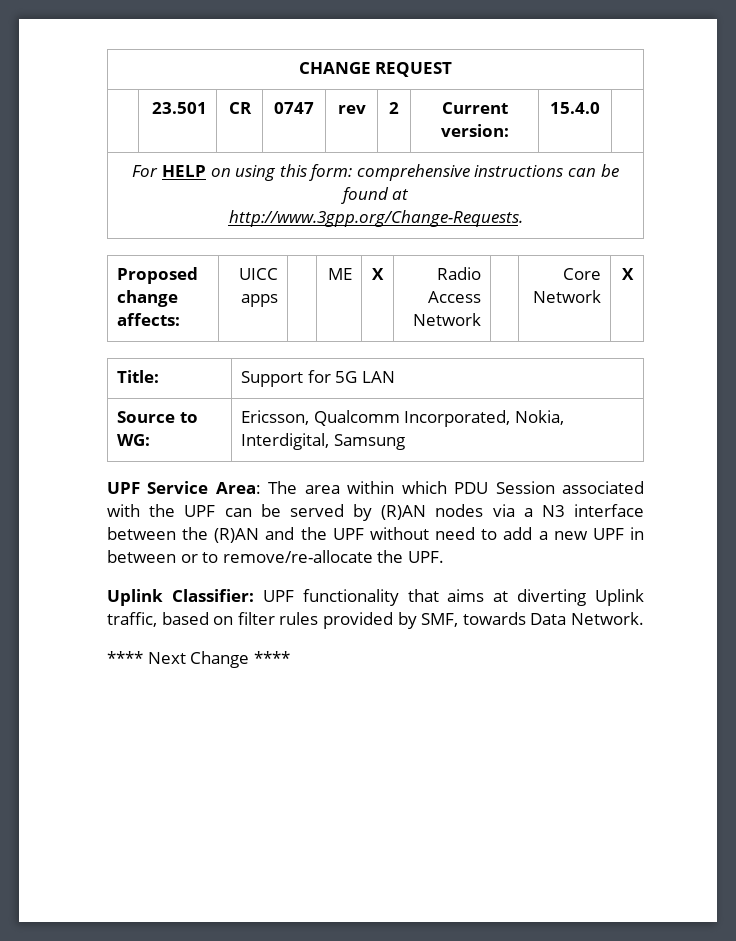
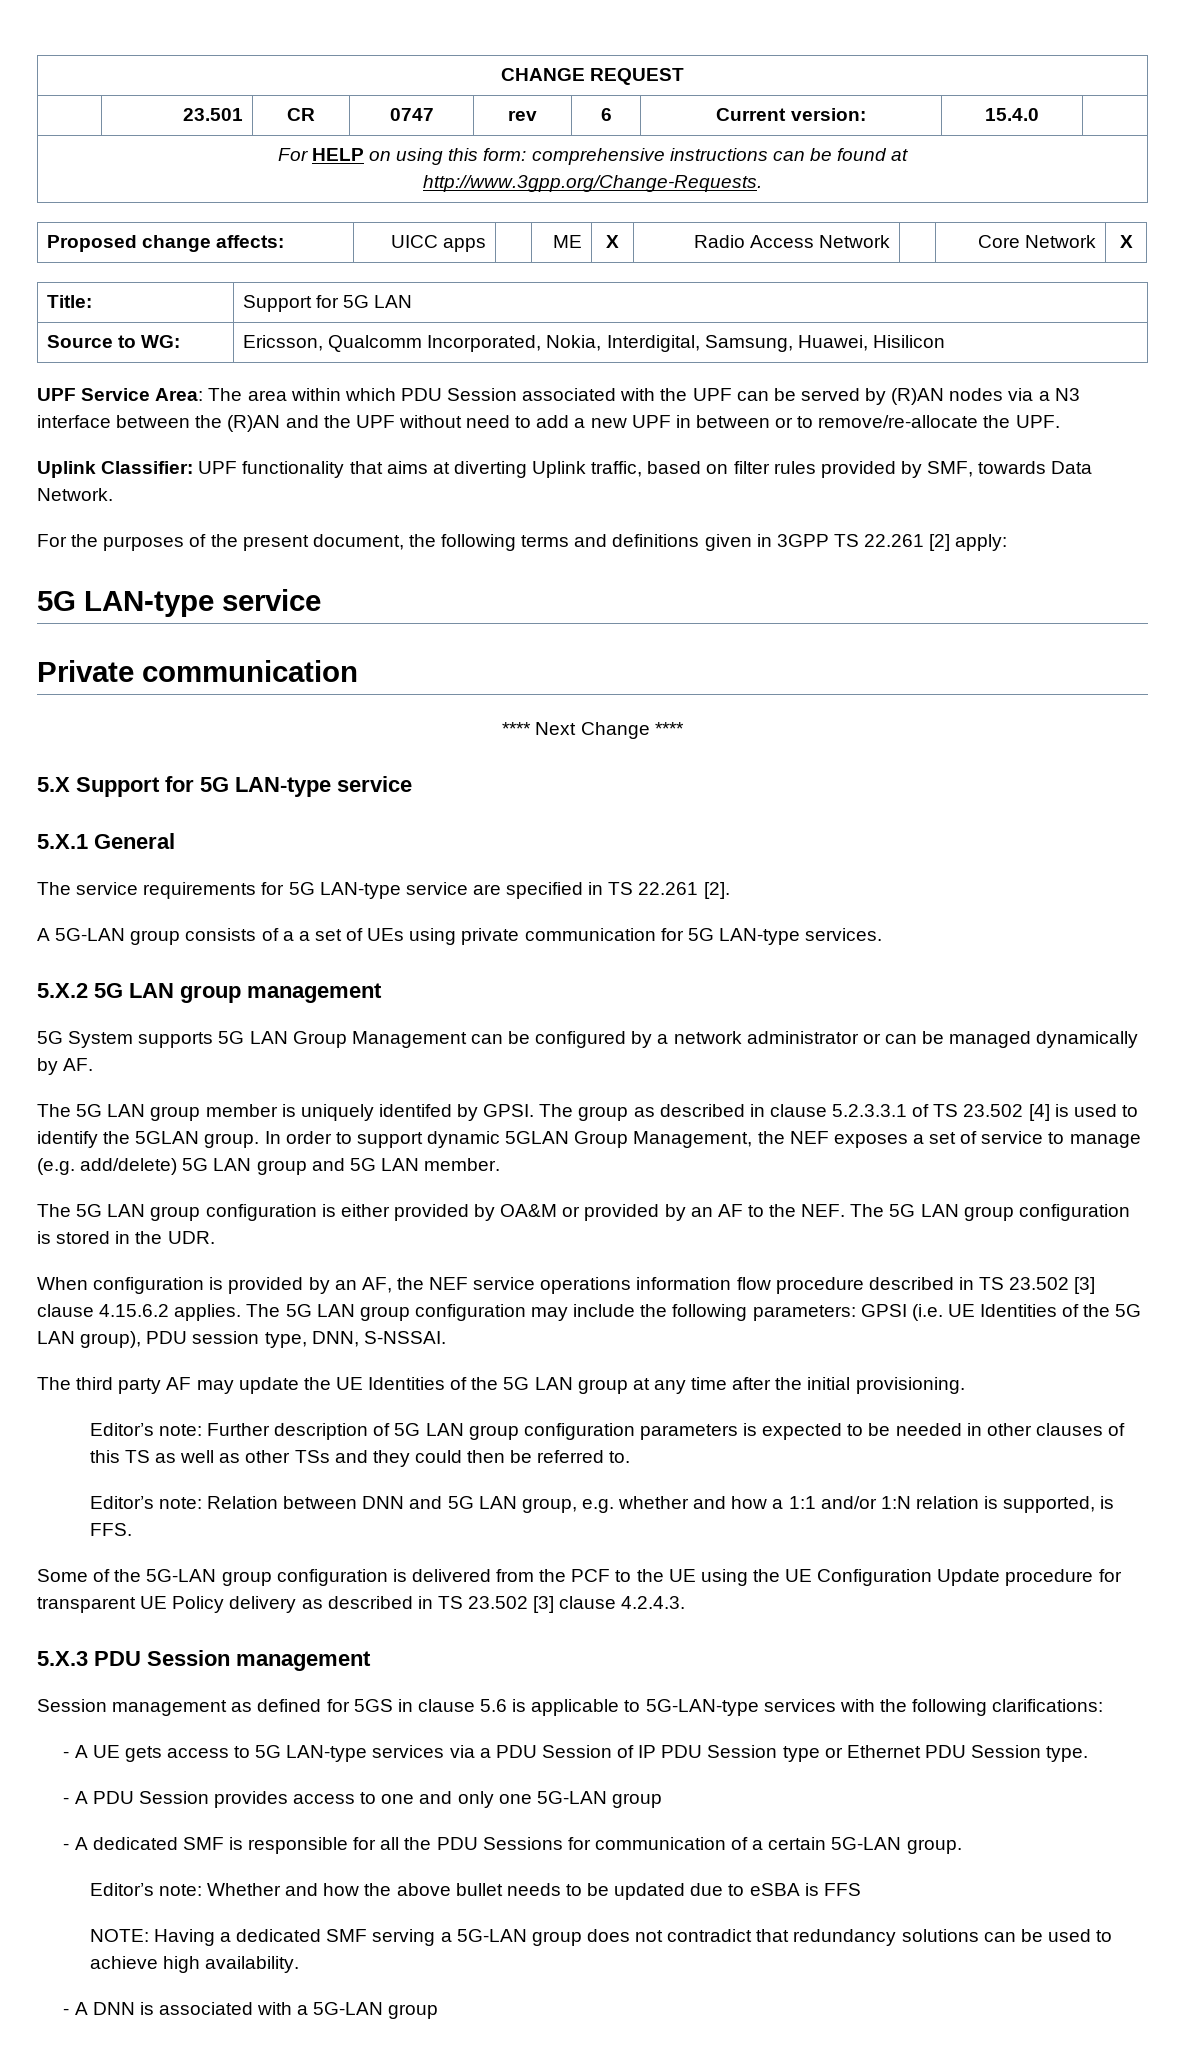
- | 23.501 | CR | 0747 | rev | 2 | Current version: | 15.4.0 |
+ | 23.501 | CR | 0747 | rev | 6 | Current version: | 15.4.0 |
- Source to WG: | Ericsson, Qualcomm Incorporated, Nokia, Interdigital, Samsung
+ Source to WG: | Ericsson, Qualcomm Incorporated, Nokia, Interdigital, Samsung, Huawei, Hisilicon
+ For the purposes of the present document, the following terms and definitions given in 3GPP TS 22.261 [2] apply:
+ 5G LAN-type service
+ Private communication
  **** Next Change ****
+ 5.X Support for 5G LAN-type service
+ 5.X.1 General
+ The service requirements for 5G LAN-type service are specified in TS 22.261 [2].
+ A 5G-LAN group consists of a a set of UEs using private communication for 5G LAN-type services.
+ 5.X.2 5G LAN group management
+ 5G System supports 5G LAN Group Management can be configured by a network administrator or can be managed dynamically by AF.
+ The 5G LAN group member is uniquely identifed by GPSI. The group as described in clause 5.2.3.3.1 of TS 23.502 [4] is used to identify the 5GLAN group. In order to support dynamic 5GLAN Group Management, the NEF exposes a set of service to manage (e.g. add/delete) 5G LAN group and 5G LAN member.
+ The 5G LAN group configuration is either provided by OA&M or provided by an AF to the NEF. The 5G LAN group configuration is stored in the UDR.
+ When configuration is provided by an AF, the NEF service operations information flow procedure described in TS 23.502 [3] clause 4.15.6.2 applies. The 5G LAN group configuration may include the following parameters: GPSI (i.e. UE Identities of the 5G LAN group), PDU session type, DNN, S-NSSAI.
+ The third party AF may update the UE Identities of the 5G LAN group at any time after the initial provisioning.
+ Editor’s note: Further description of 5G LAN group configuration parameters is expected to be needed in other clauses of this TS as well as other TSs and they could then be referred to.
+ Editor’s note: Relation between DNN and 5G LAN group, e.g. whether and how a 1:1 and/or 1:N relation is supported, is FFS.
+ Some of the 5G-LAN group configuration is delivered from the PCF to the UE using the UE Configuration Update procedure for transparent UE Policy delivery as described in TS 23.502 [3] clause 4.2.4.3.
+ 5.X.3 PDU Session management
+ Session management as defined for 5GS in clause 5.6 is applicable to 5G-LAN-type services with the following clarifications:
+ - A UE gets access to 5G LAN-type services via a PDU Session of IP PDU Session type or Ethernet PDU Session type.
+ - A PDU Session provides access to one and only one 5G-LAN group
+ - A dedicated SMF is responsible for all the PDU Sessions for communication of a certain 5G-LAN group.
+ Editor’s note: Whether and how the above bullet needs to be updated due to eSBA is FFS
+ NOTE: Having a dedicated SMF serving a 5G-LAN group does not contradict that redundancy solutions can be used to achieve high availability.
+ - A DNN is associated with a 5G-LAN group

